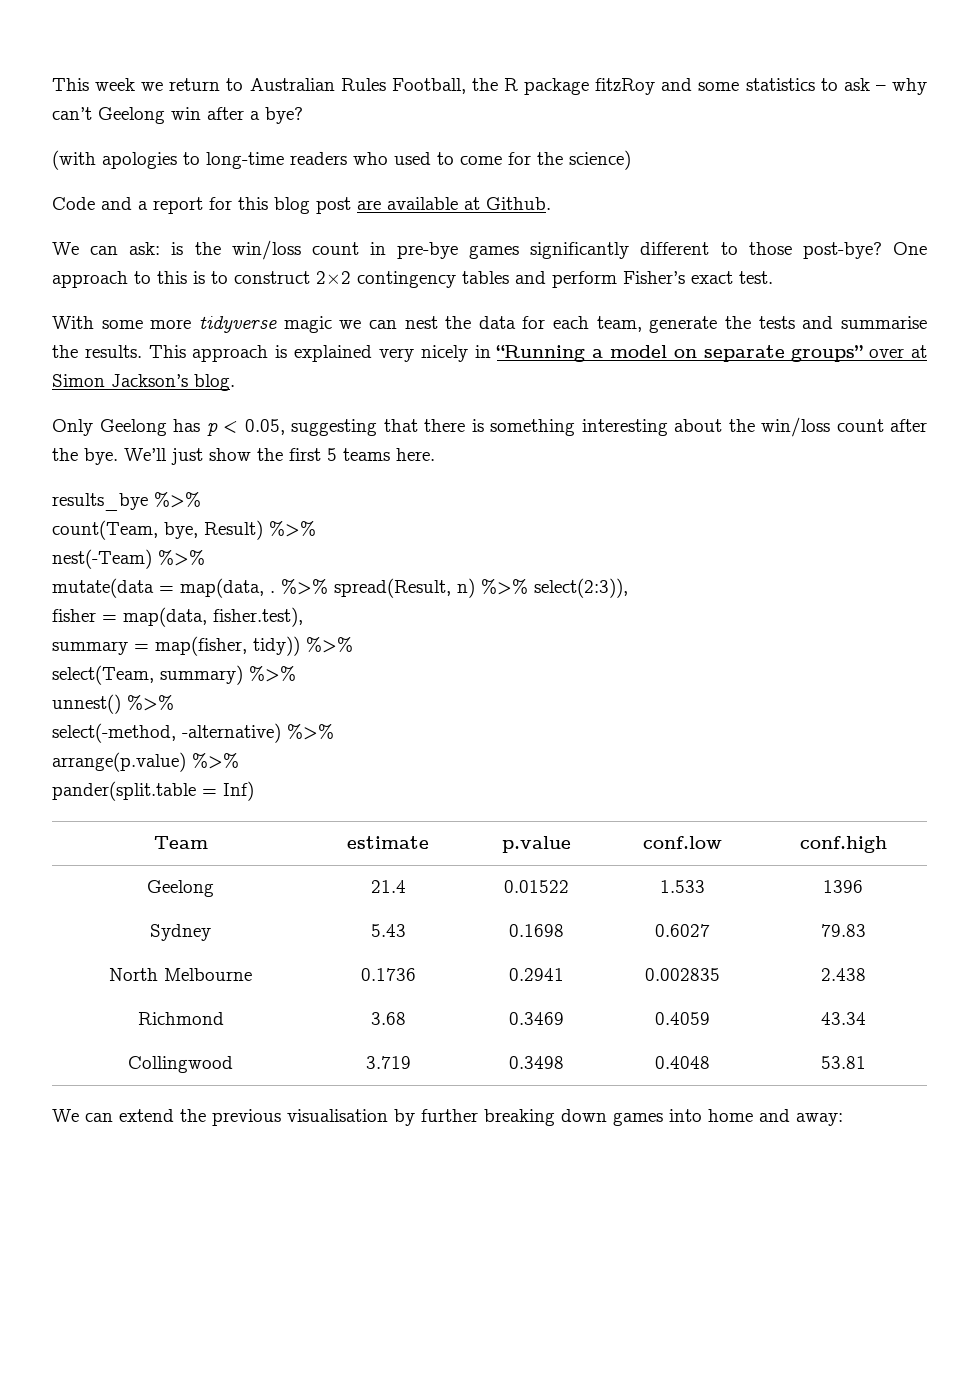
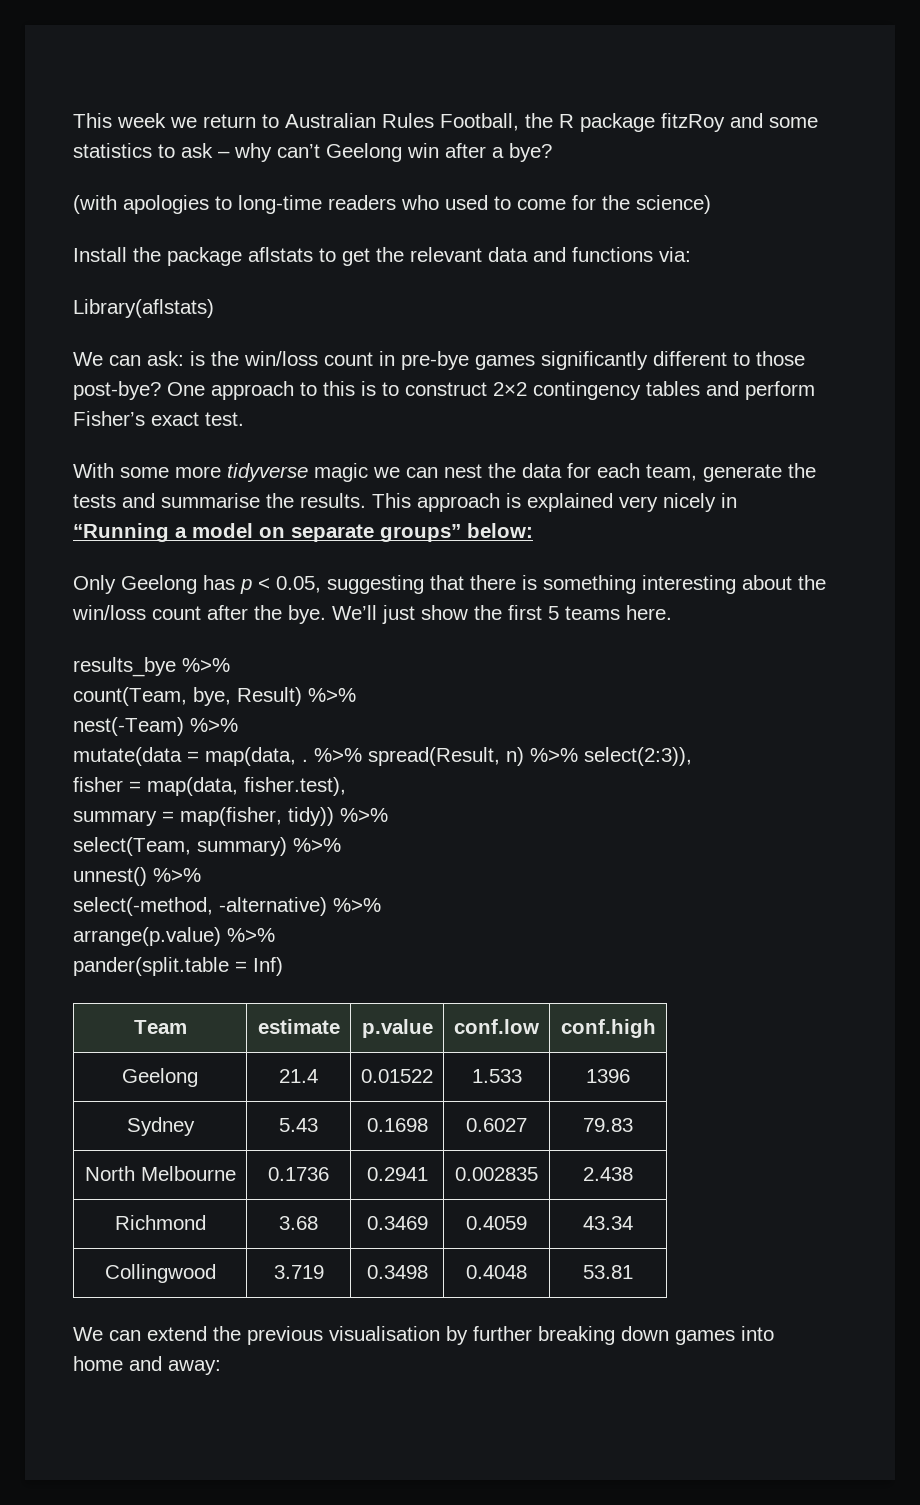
- Code and a report for this blog post are available at Github.
+ Install the package aflstats to get the relevant data and functions via:
+ Library(aflstats)
- This approach is explained very nicely in “Running a model on separate groups” over at Simon Jackson’s blog.
+ This approach is explained very nicely in “Running a model on separate groups” below:

